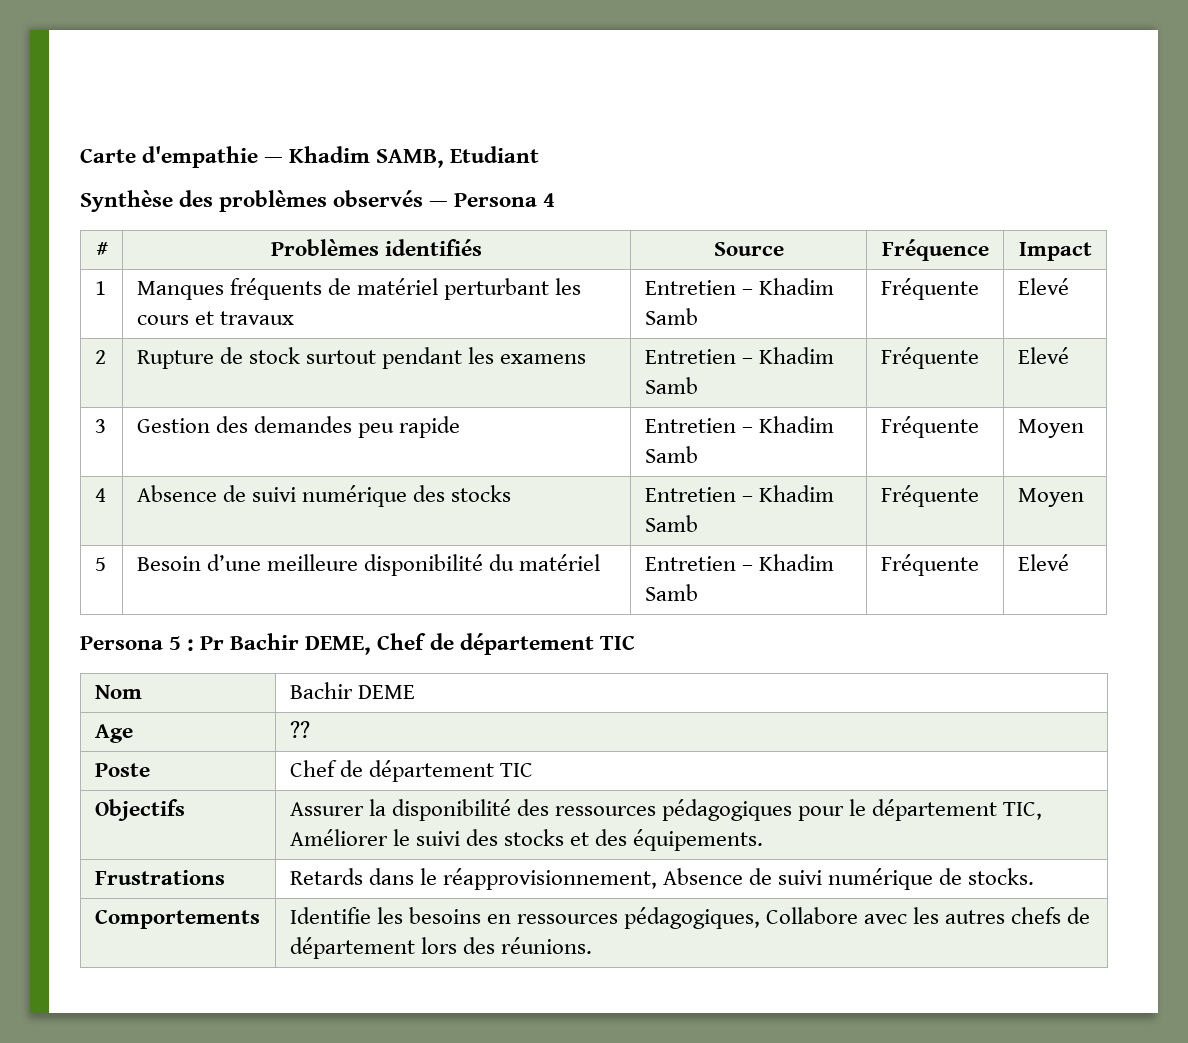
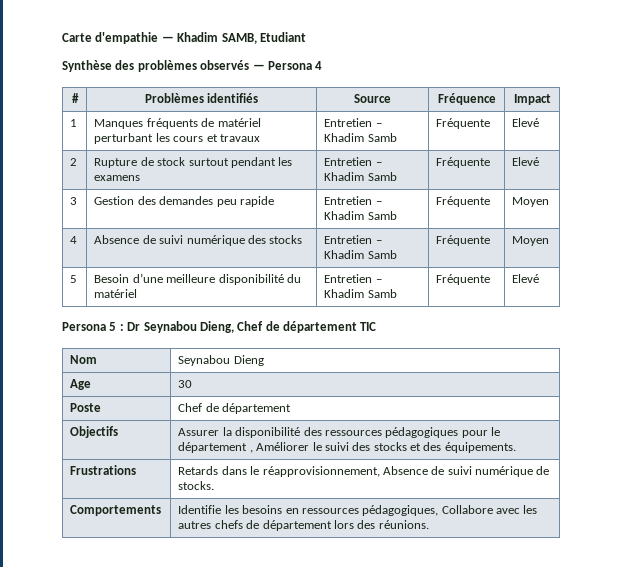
- Persona 5 : Pr Bachir DEME, Chef de département TIC
+ Persona 5 : Dr Seynabou Dieng, Chef de département TIC
- Nom | Bachir DEME
+ Nom | Seynabou Dieng
- Age | ??
+ Age | 30
- Poste | Chef de département TIC
+ Poste | Chef de département
- Objectifs | Assurer la disponibilité des ressources pédagogiques pour le département TIC, Améliorer le suivi des stocks et des équipements.
+ Objectifs | Assurer la disponibilité des ressources pédagogiques pour le département , Améliorer le suivi des stocks et des équipements.

